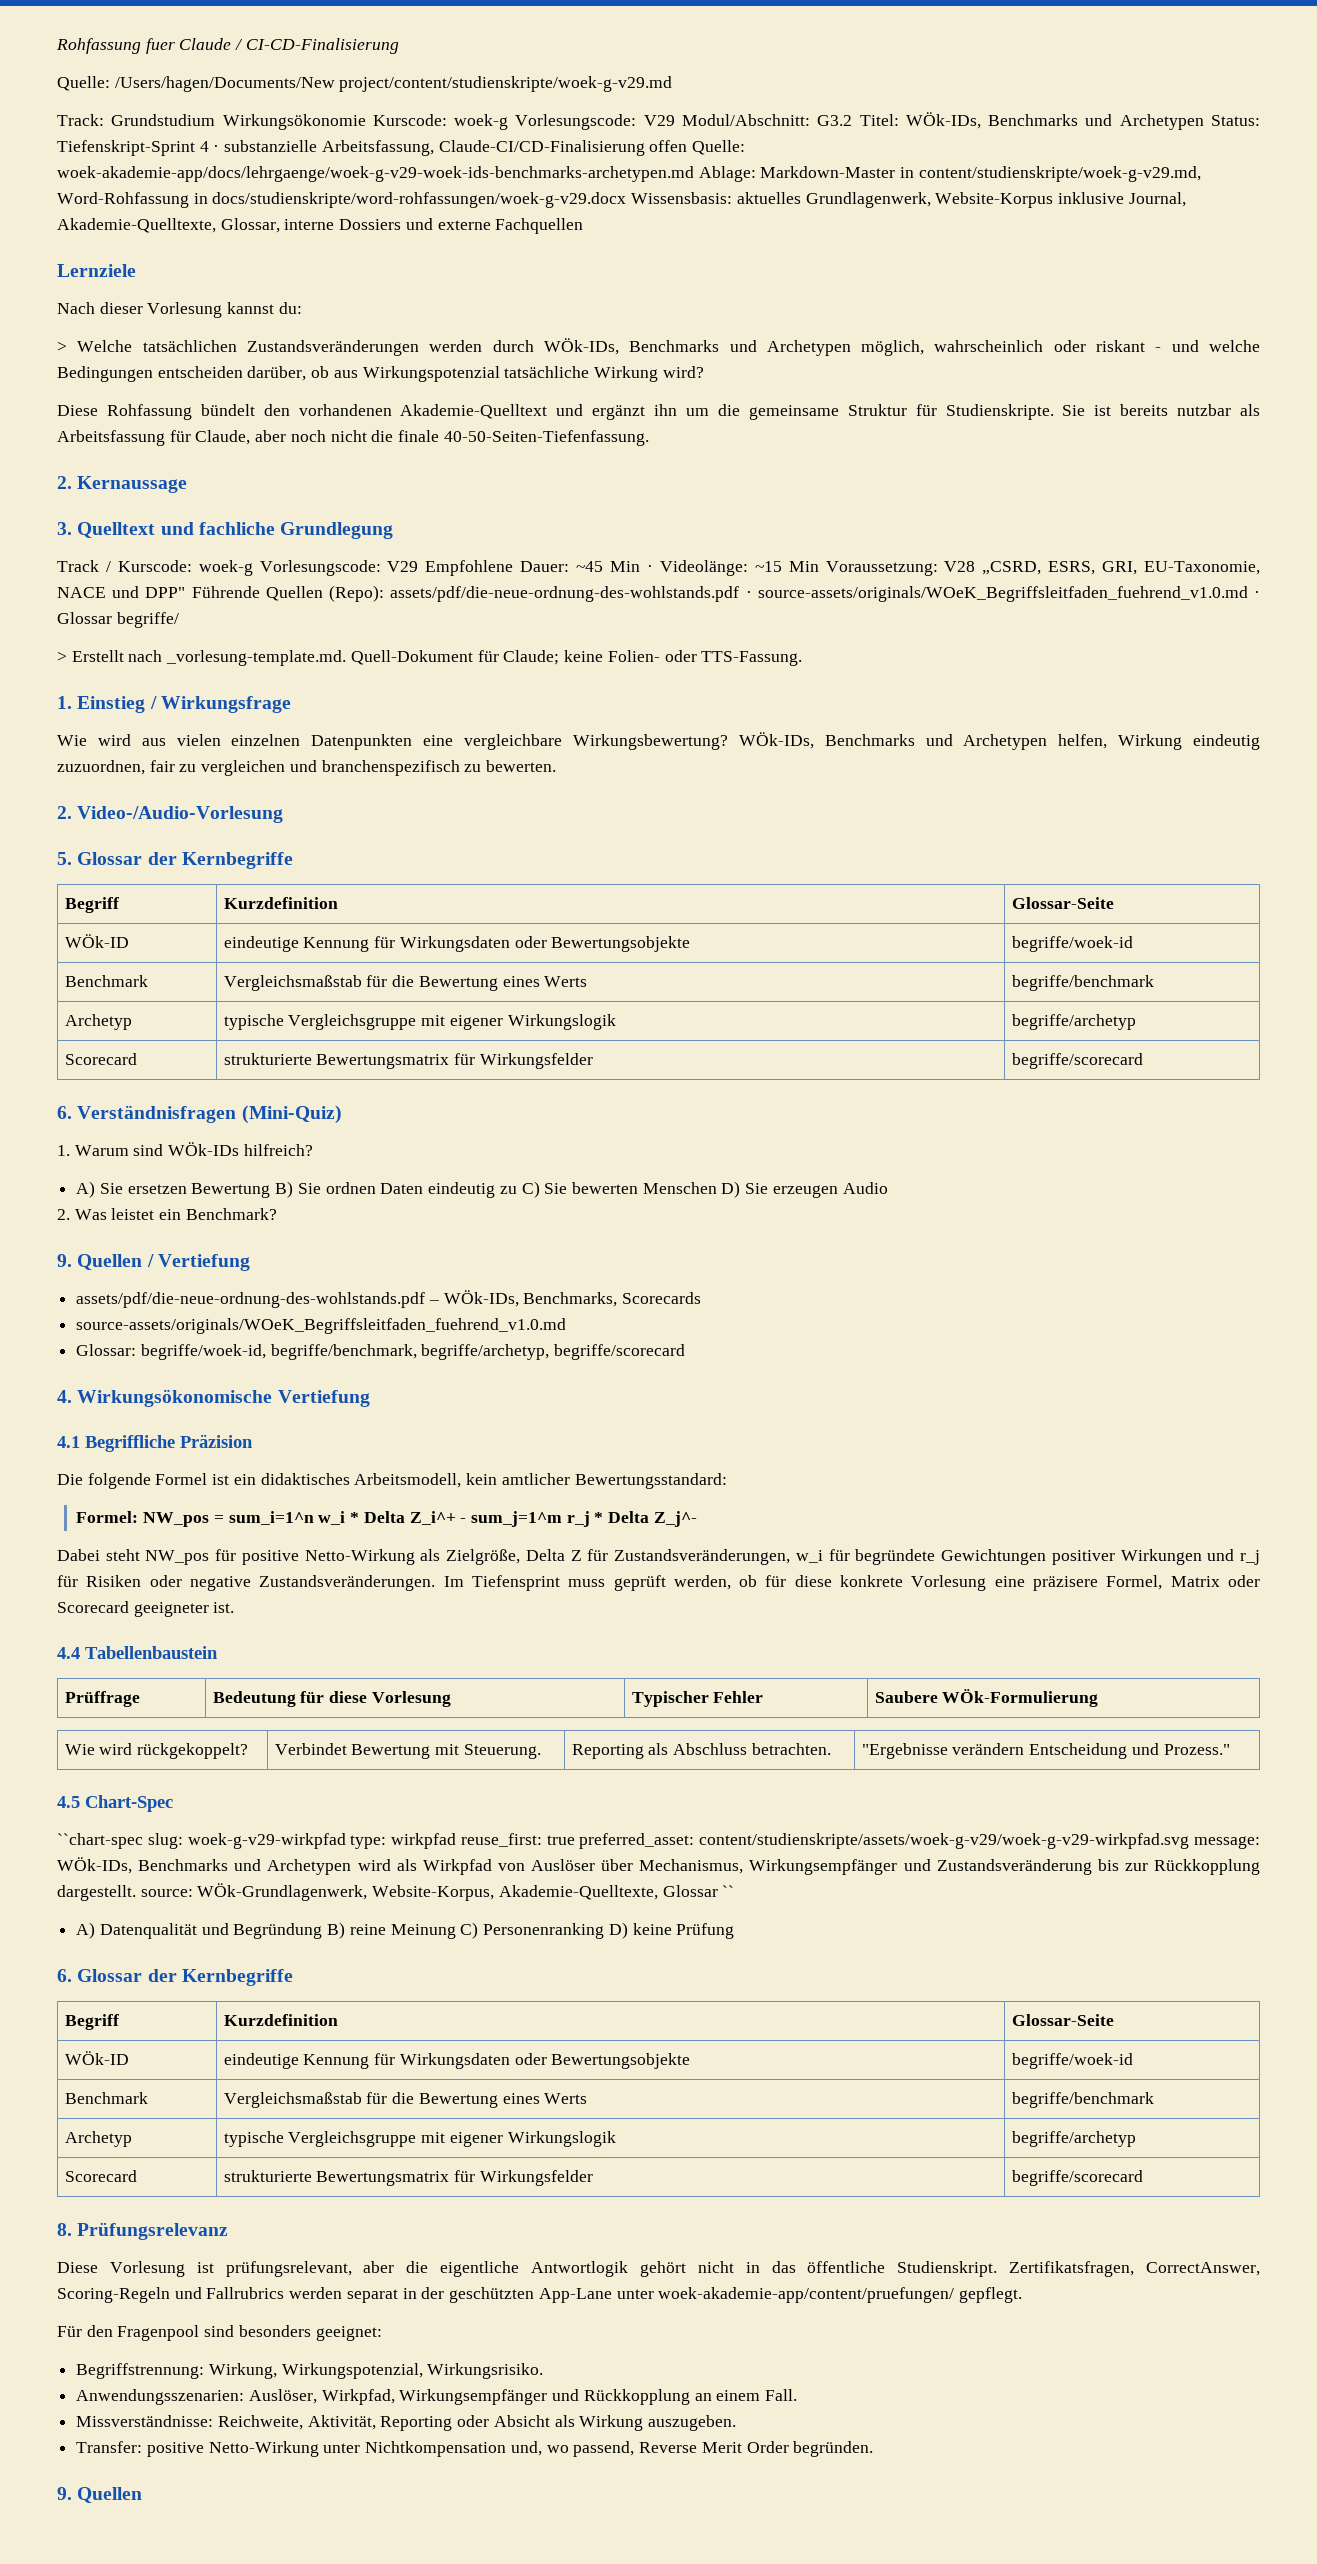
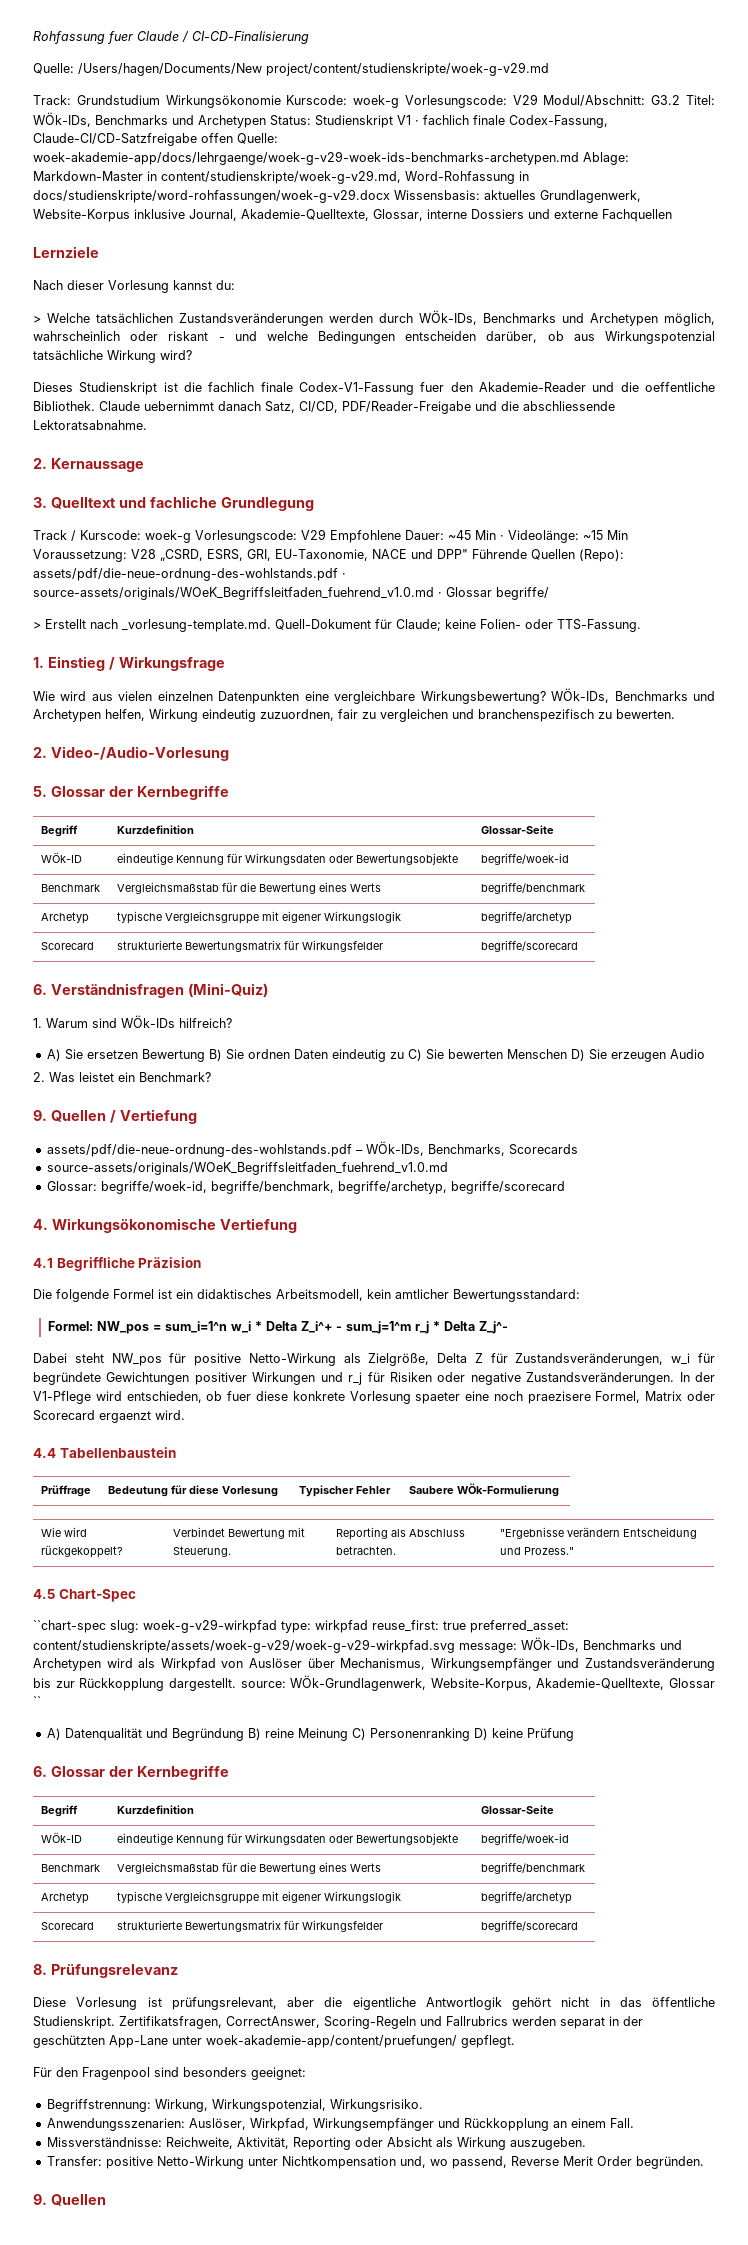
- Track: Grundstudium Wirkungsökonomie Kurscode: woek-g Vorlesungscode: V29 Modul/Abschnitt: G3.2 Titel: WÖk-IDs, Benchmarks und Archetypen Status: Tiefenskript-Sprint 4 · substanzielle Arbeitsfassung, Claude-CI/CD-Finalisierung offen Quelle: woek-akademie-app/docs/lehrgaenge/woek-g-v29-woek-ids-benchmarks-archetypen.md Ablage: Markdown-Master in content/studienskripte/woek-g-v29.md, Word-Rohfassung in docs/studienskripte/word-rohfassungen/woek-g-v29.docx Wissensbasis: aktuelles Grundlagenwerk, Website-Korpus inklusive Journal, Akademie-Quelltexte, Glossar, interne Dossiers und externe Fachquellen
+ Track: Grundstudium Wirkungsökonomie Kurscode: woek-g Vorlesungscode: V29 Modul/Abschnitt: G3.2 Titel: WÖk-IDs, Benchmarks und Archetypen Status: Studienskript V1 · fachlich finale Codex-Fassung, Claude-CI/CD-Satzfreigabe offen Quelle: woek-akademie-app/docs/lehrgaenge/woek-g-v29-woek-ids-benchmarks-archetypen.md Ablage: Markdown-Master in content/studienskripte/woek-g-v29.md, Word-Rohfassung in docs/studienskripte/word-rohfassungen/woek-g-v29.docx Wissensbasis: aktuelles Grundlagenwerk, Website-Korpus inklusive Journal, Akademie-Quelltexte, Glossar, interne Dossiers und externe Fachquellen
- Diese Rohfassung bündelt den vorhandenen Akademie-Quelltext und ergänzt ihn um die gemeinsame Struktur für Studienskripte. Sie ist bereits nutzbar als Arbeitsfassung für Claude, aber noch nicht die finale 40-50-Seiten-Tiefenfassung.
+ Dieses Studienskript ist die fachlich finale Codex-V1-Fassung fuer den Akademie-Reader und die oeffentliche Bibliothek. Claude uebernimmt danach Satz, CI/CD, PDF/Reader-Freigabe und die abschliessende Lektoratsabnahme.
- Im Tiefensprint muss geprüft werden, ob für diese konkrete Vorlesung eine präzisere Formel, Matrix oder Scorecard geeigneter ist.
+ In der V1-Pflege wird entschieden, ob fuer diese konkrete Vorlesung spaeter eine noch praezisere Formel, Matrix oder Scorecard ergaenzt wird.

